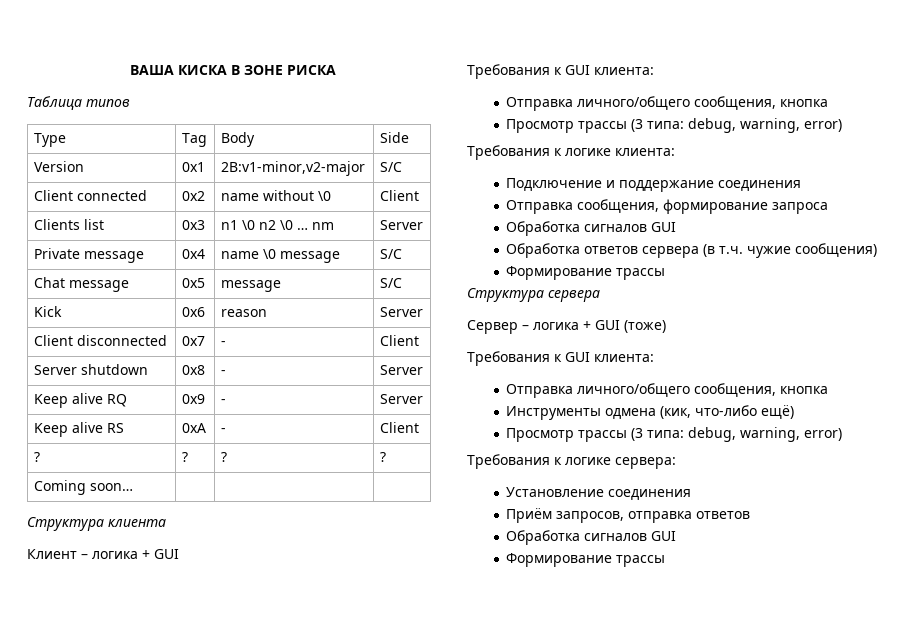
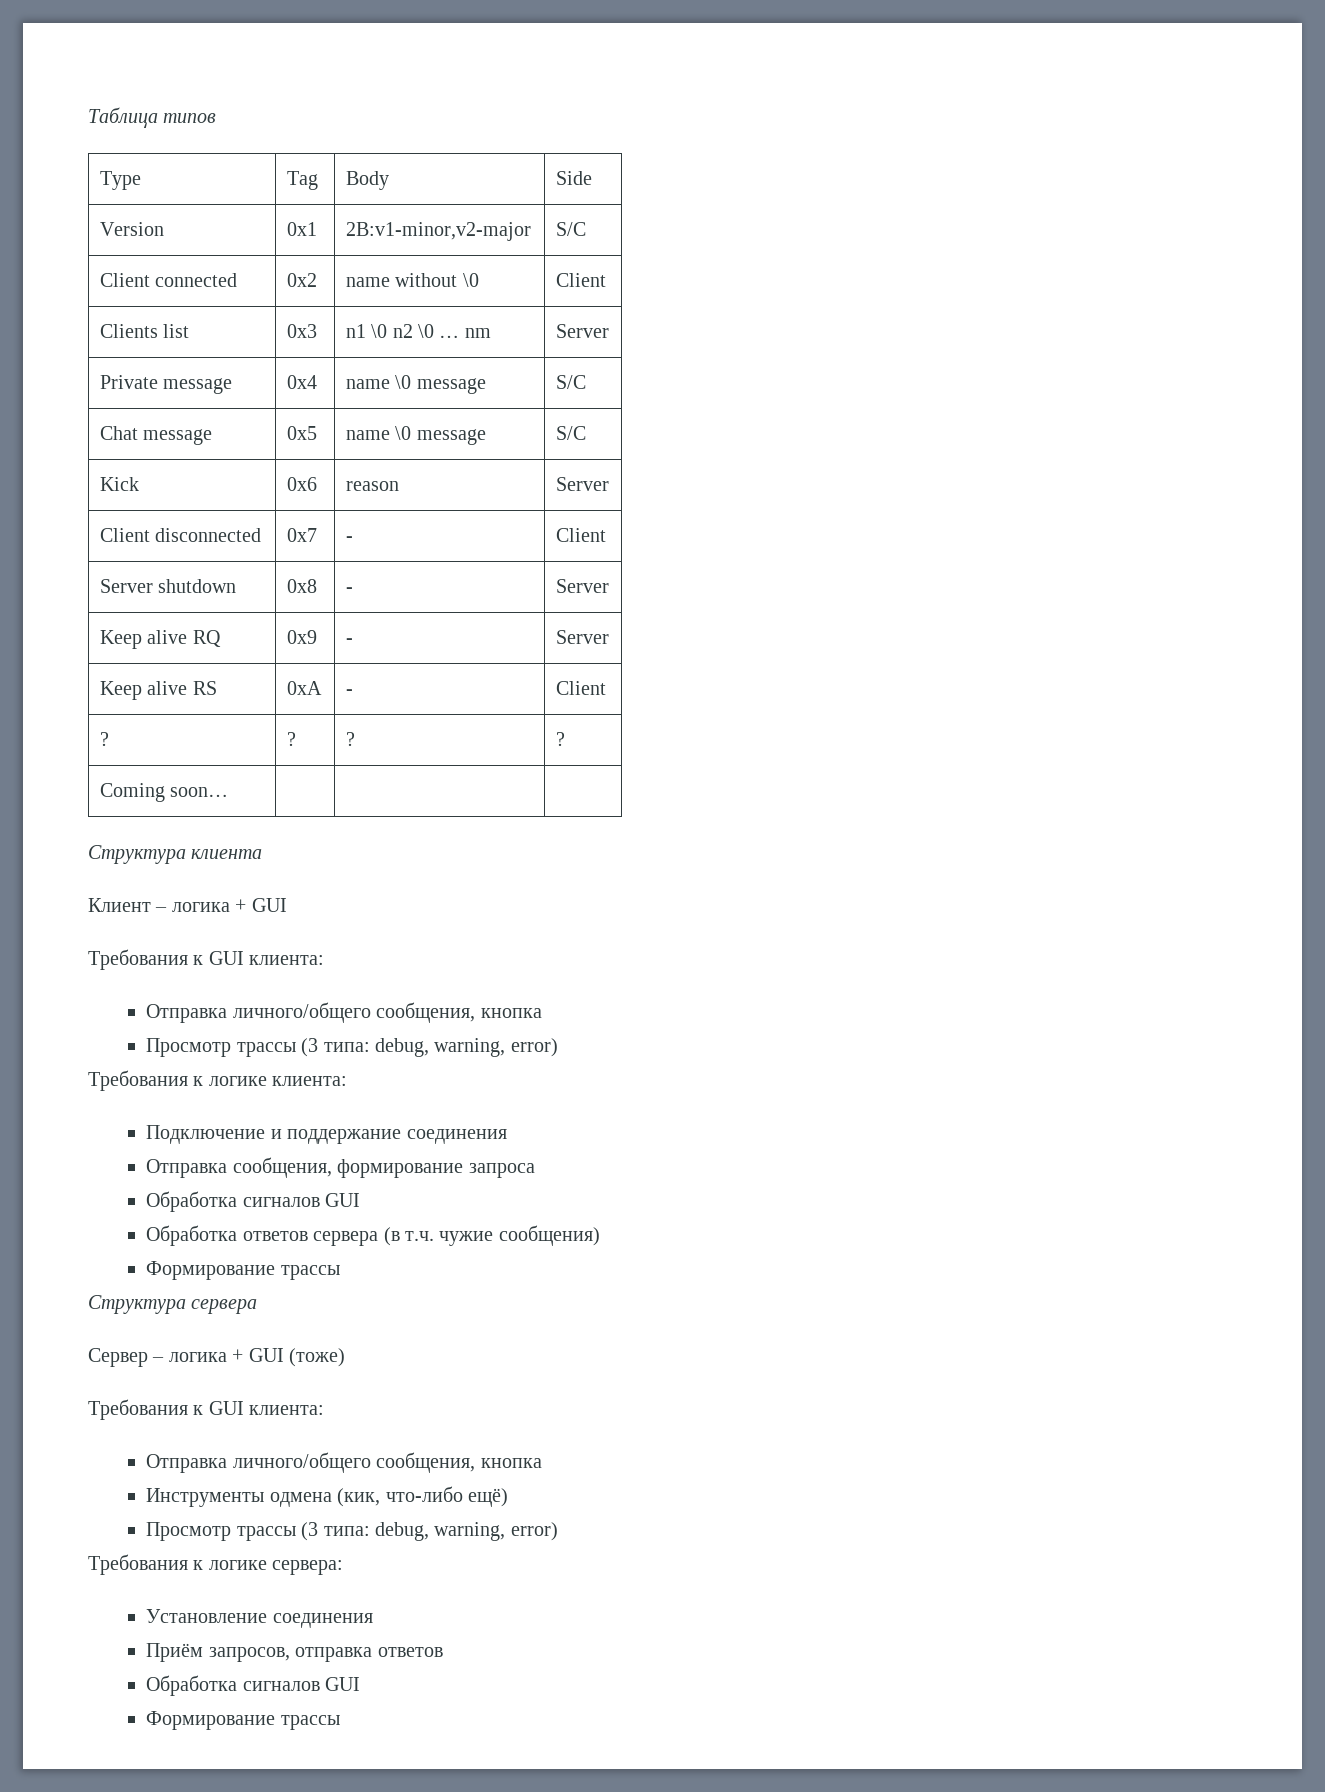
- ВАША КИСКА В ЗОНЕ РИСКА
- Chat message | 0x5 | message | S/C
+ Chat message | 0x5 | name \0 message | S/C

